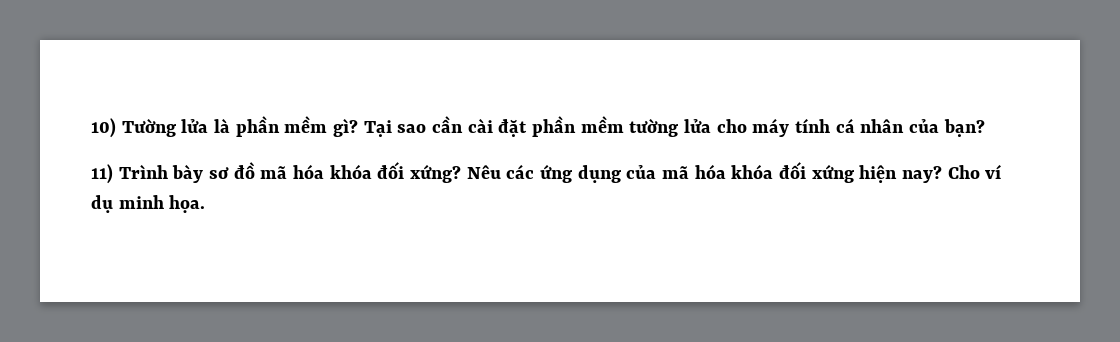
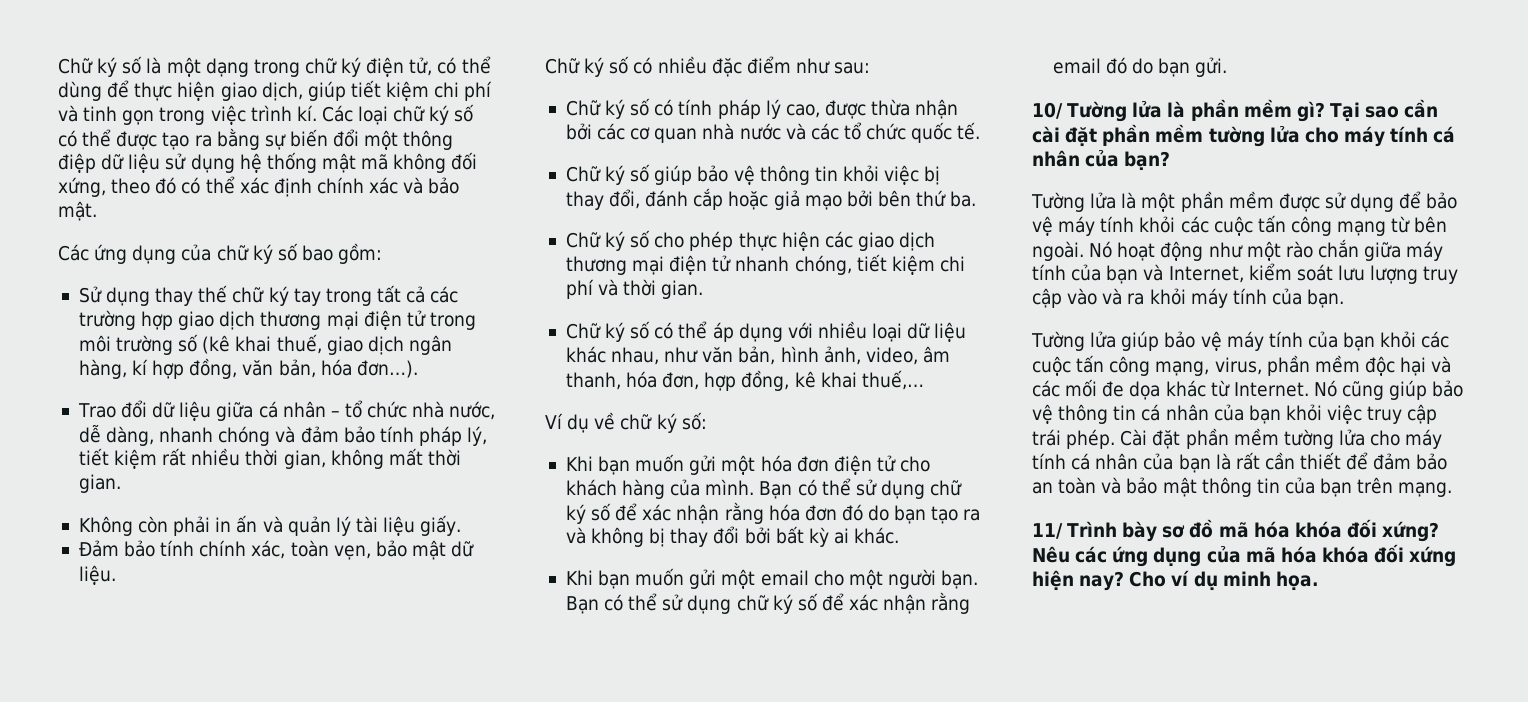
- 10) Tường lửa là phần mềm gì?
+ Chữ ký số là một dạng trong chữ ký điện tử, có thể dùng để thực hiện giao dịch, giúp tiết kiệm chi phí và tinh gọn trong việc trình kí. Các loại chữ ký số có thể được tạo ra bằng sự biến đổi một thông điệp dữ liệu sử dụng hệ thống mật mã không đối xứng, theo đó có thể xác định chính xác và bảo mật.
+ Các ứng dụng của chữ ký số bao gồm:
+ Sử dụng thay thế chữ ký tay trong tất cả các trường hợp giao dịch thương mại điện tử trong môi trường số (kê khai thuế, giao dịch ngân hàng, kí hợp đồng, văn bản, hóa đơn…).
+ Trao đổi dữ liệu giữa cá nhân – tổ chức nhà nước, dễ dàng, nhanh chóng và đảm bảo tính pháp lý, tiết kiệm rất nhiều thời gian, không mất thời gian.
+ Không còn phải in ấn và quản lý tài liệu giấy.
+ Đảm bảo tính chính xác, toàn vẹn, bảo mật dữ liệu.
+ Chữ ký số có nhiều đặc điểm như sau:
+ Chữ ký số có tính pháp lý cao, được thừa nhận bởi các cơ quan nhà nước và các tổ chức quốc tế.
+ Chữ ký số giúp bảo vệ thông tin khỏi việc bị thay đổi, đánh cắp hoặc giả mạo bởi bên thứ ba.
+ Chữ ký số cho phép thực hiện các giao dịch thương mại điện tử nhanh chóng, tiết kiệm chi phí và thời gian.
+ Chữ ký số có thể áp dụng với nhiều loại dữ liệu khác nhau, như văn bản, hình ảnh, video, âm thanh, hóa đơn, hợp đồng, kê khai thuế,…
+ Ví dụ về chữ ký số:
+ Khi bạn muốn gửi một hóa đơn điện tử cho khách hàng của mình. Bạn có thể sử dụng chữ ký số để xác nhận rằng hóa đơn đó do bạn tạo ra và không bị thay đổi bởi bất kỳ ai khác.
+ Khi bạn muốn gửi một email cho một người bạn. Bạn có thể sử dụng chữ ký số để xác nhận rằng email đó do bạn gửi.
+ 10/ Tường lửa là phần mềm gì?
- 11) Trình bày sơ đồ mã hóa khóa đối xứng?
+ Tường lửa là một phần mềm được sử dụng để bảo vệ máy tính khỏi các cuộc tấn công mạng từ bên ngoài. Nó hoạt động như một rào chắn giữa máy tính của bạn và Internet, kiểm soát lưu lượng truy cập vào và ra khỏi máy tính của bạn.
+ Tường lửa giúp bảo vệ máy tính của bạn khỏi các cuộc tấn công mạng, virus, phần mềm độc hại và các mối đe dọa khác từ Internet. Nó cũng giúp bảo vệ thông tin cá nhân của bạn khỏi việc truy cập trái phép. Cài đặt phần mềm tường lửa cho máy tính cá nhân của bạn là rất cần thiết để đảm bảo an toàn và bảo mật thông tin của bạn trên mạng.
+ 11/ Trình bày sơ đồ mã hóa khóa đối xứng?

